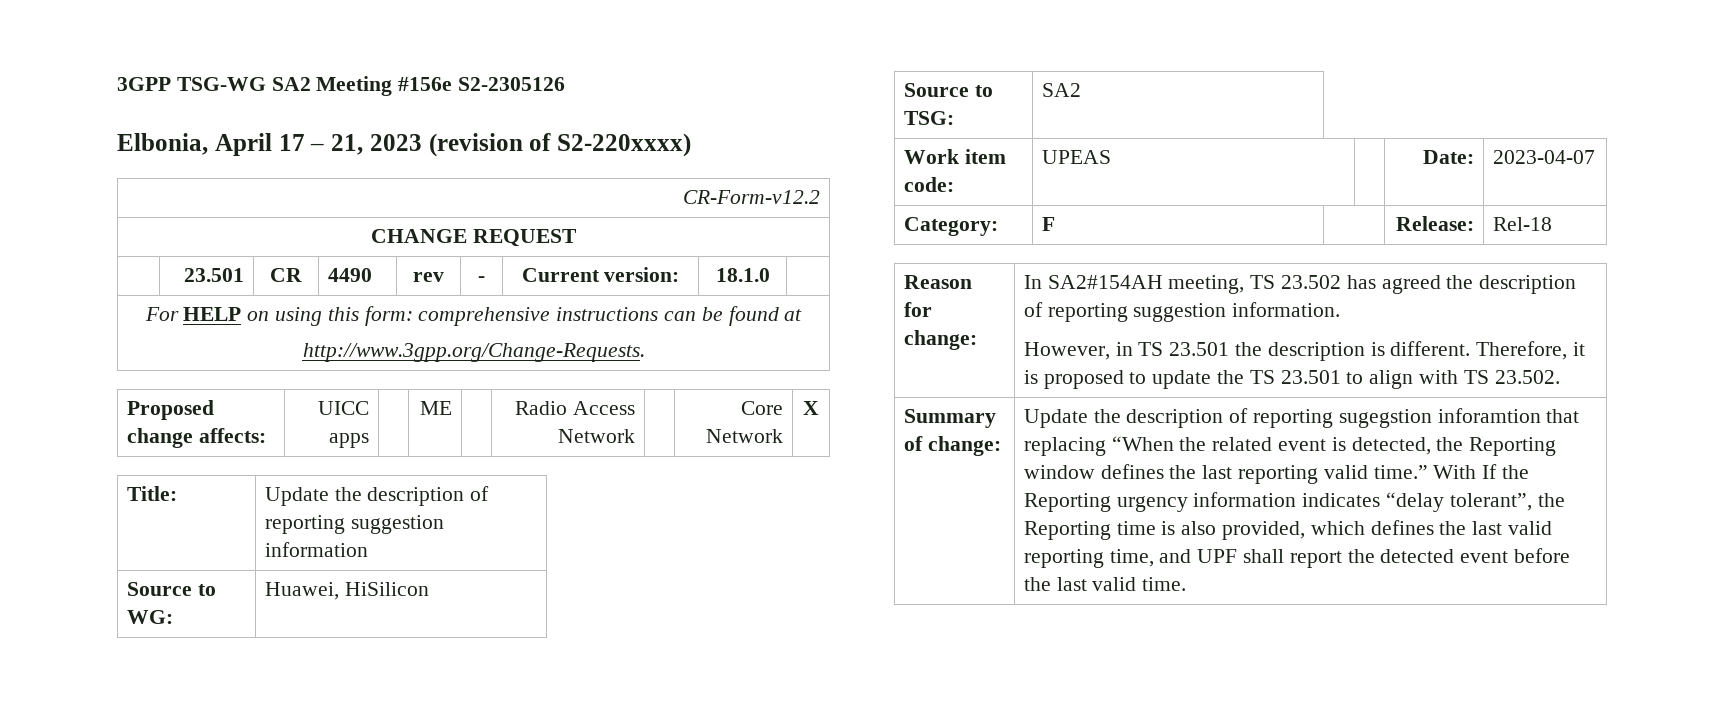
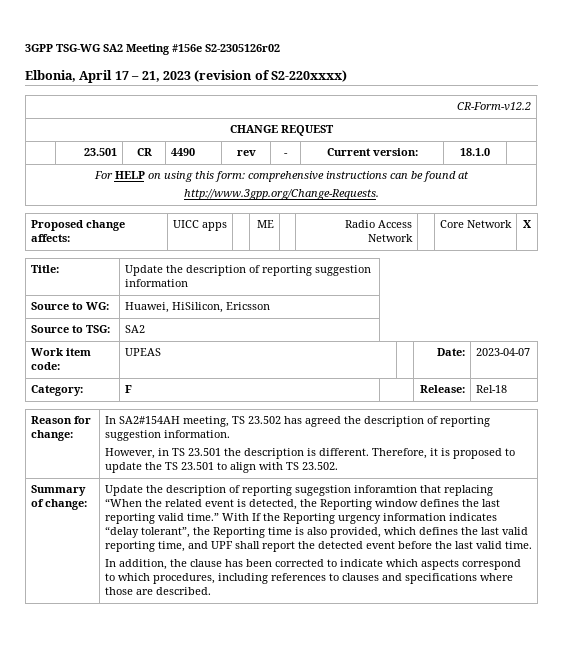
- 3GPP TSG-WG SA2 Meeting #156e S2-2305126
+ 3GPP TSG-WG SA2 Meeting #156e S2-2305126r02
- Source to WG: | Huawei, HiSilicon
+ Source to WG: | Huawei, HiSilicon, Ericsson
+ In addition, the clause has been corrected to indicate which aspects correspond to which procedures, including references to clauses and specifications where those are described.

